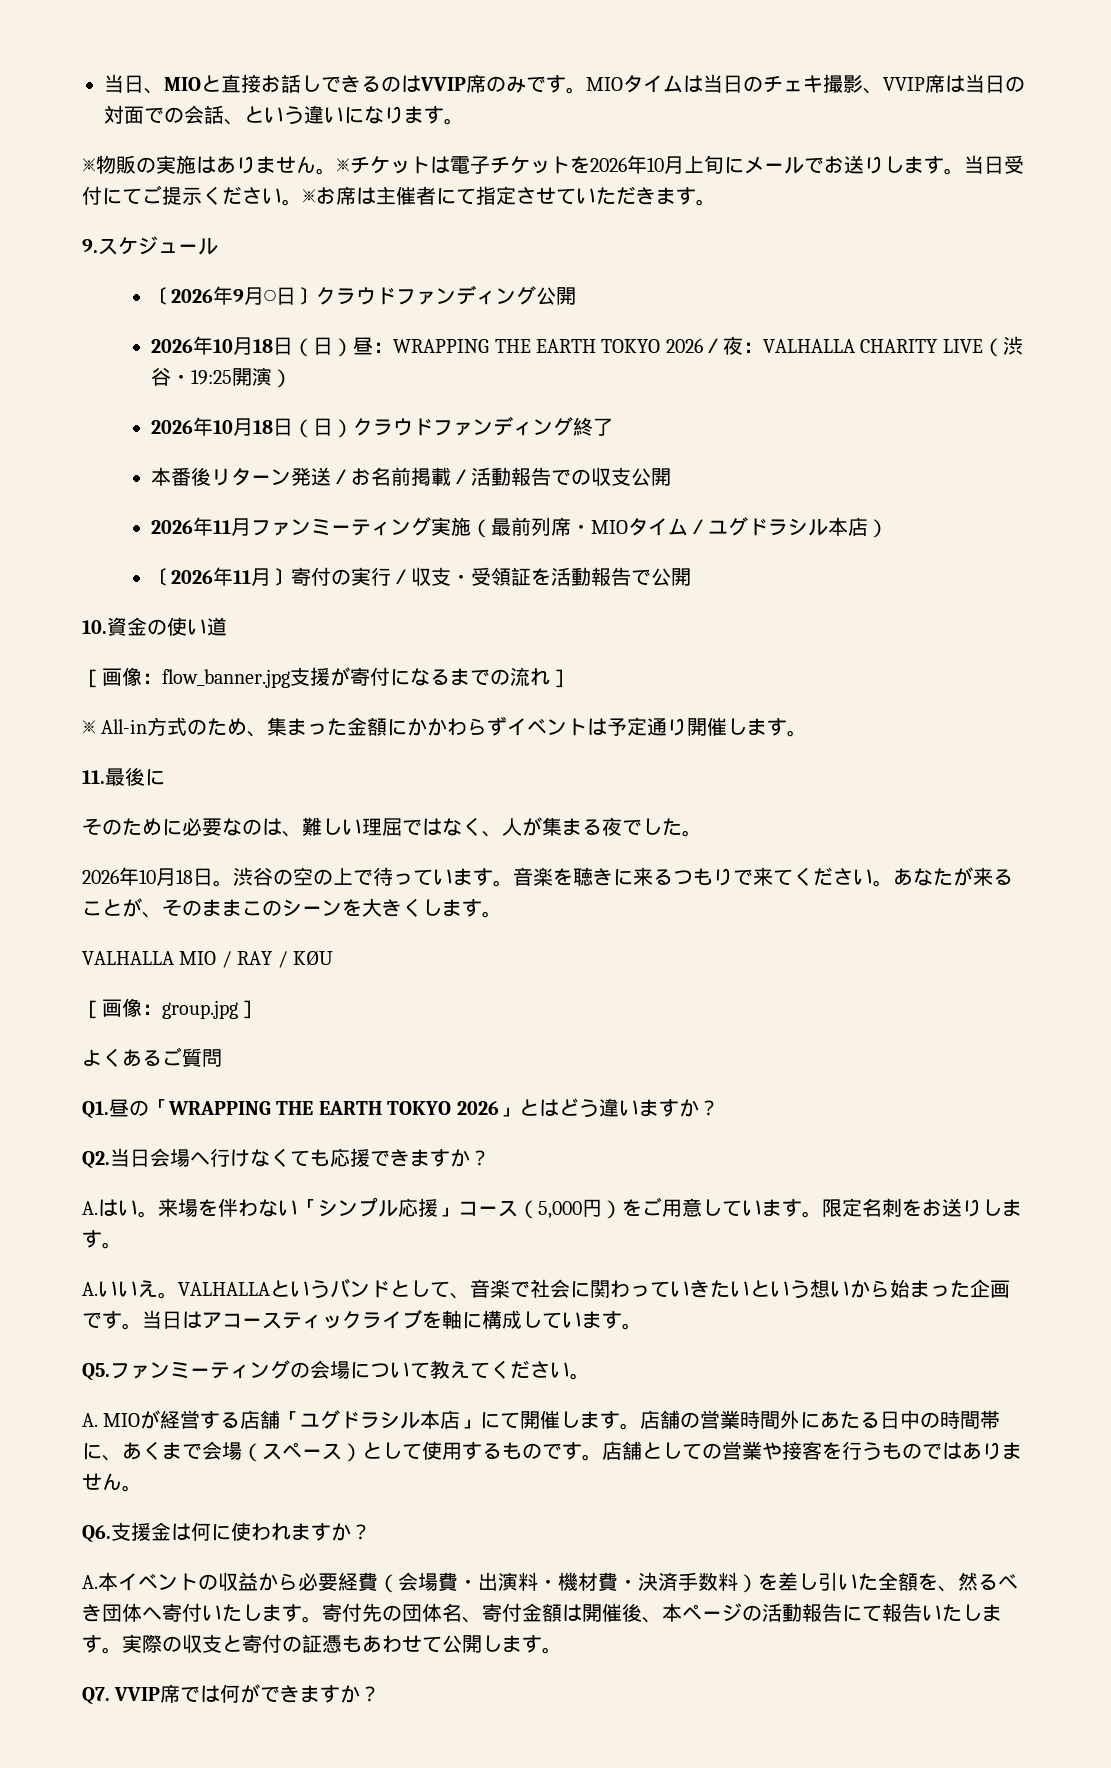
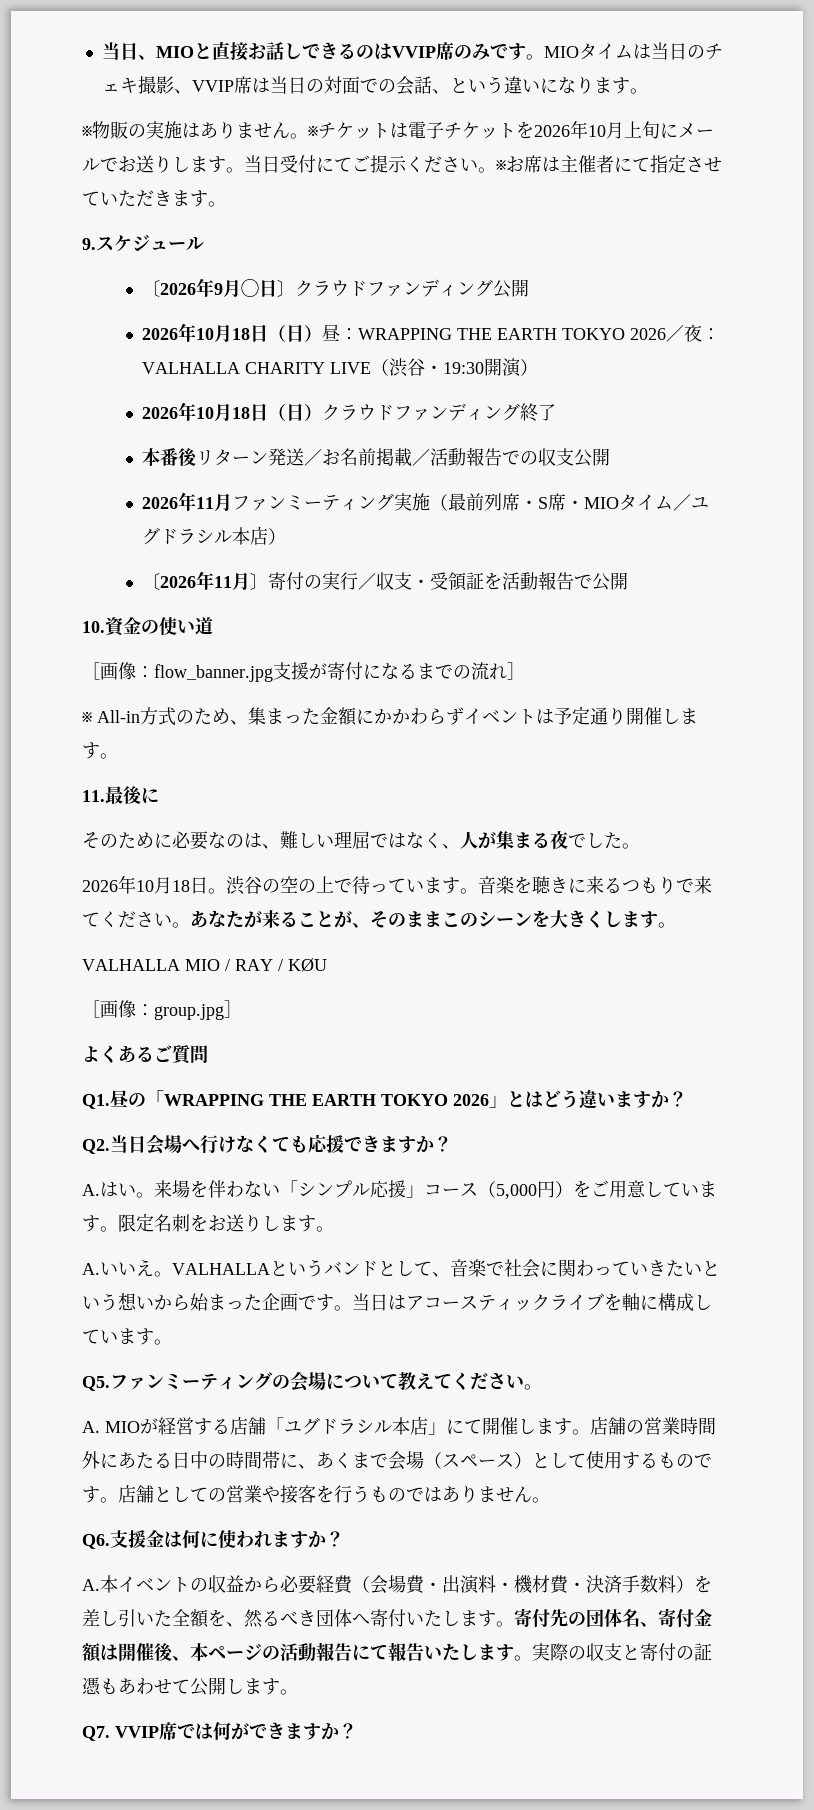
- 2026年10月18日（日）昼：WRAPPING THE EARTH TOKYO 2026／夜：VALHALLA CHARITY LIVE（渋谷・19:25開演）
+ 2026年10月18日（日）昼：WRAPPING THE EARTH TOKYO 2026／夜：VALHALLA CHARITY LIVE（渋谷・19:30開演）
- 2026年11月ファンミーティング実施（最前列席・MIOタイム／ユグドラシル本店）
+ 2026年11月ファンミーティング実施（最前列席・S席・MIOタイム／ユグドラシル本店）

